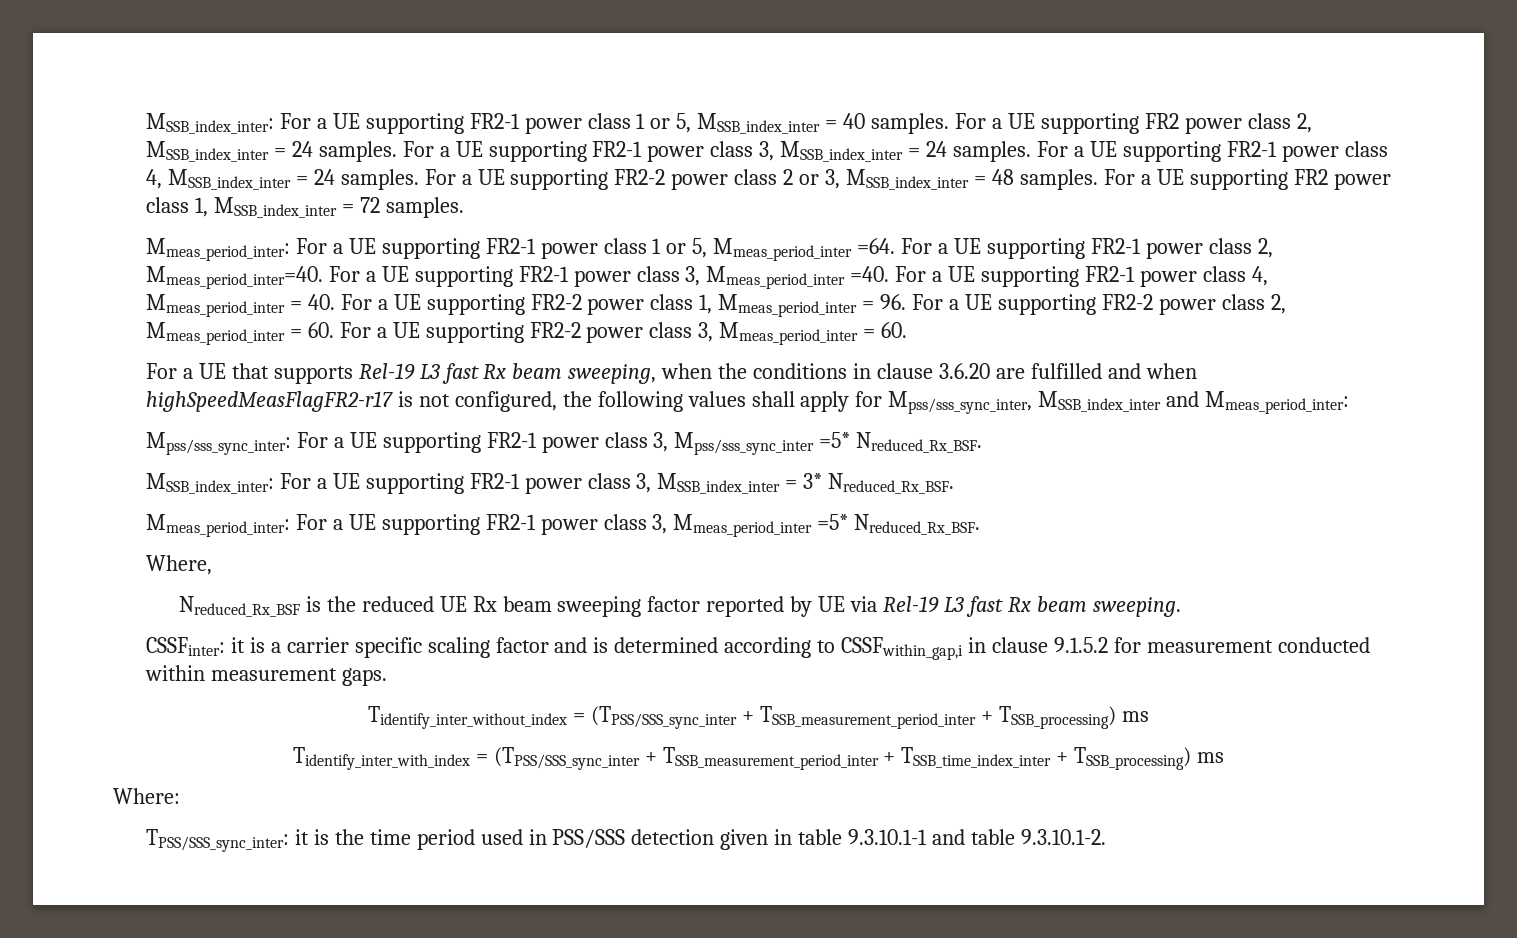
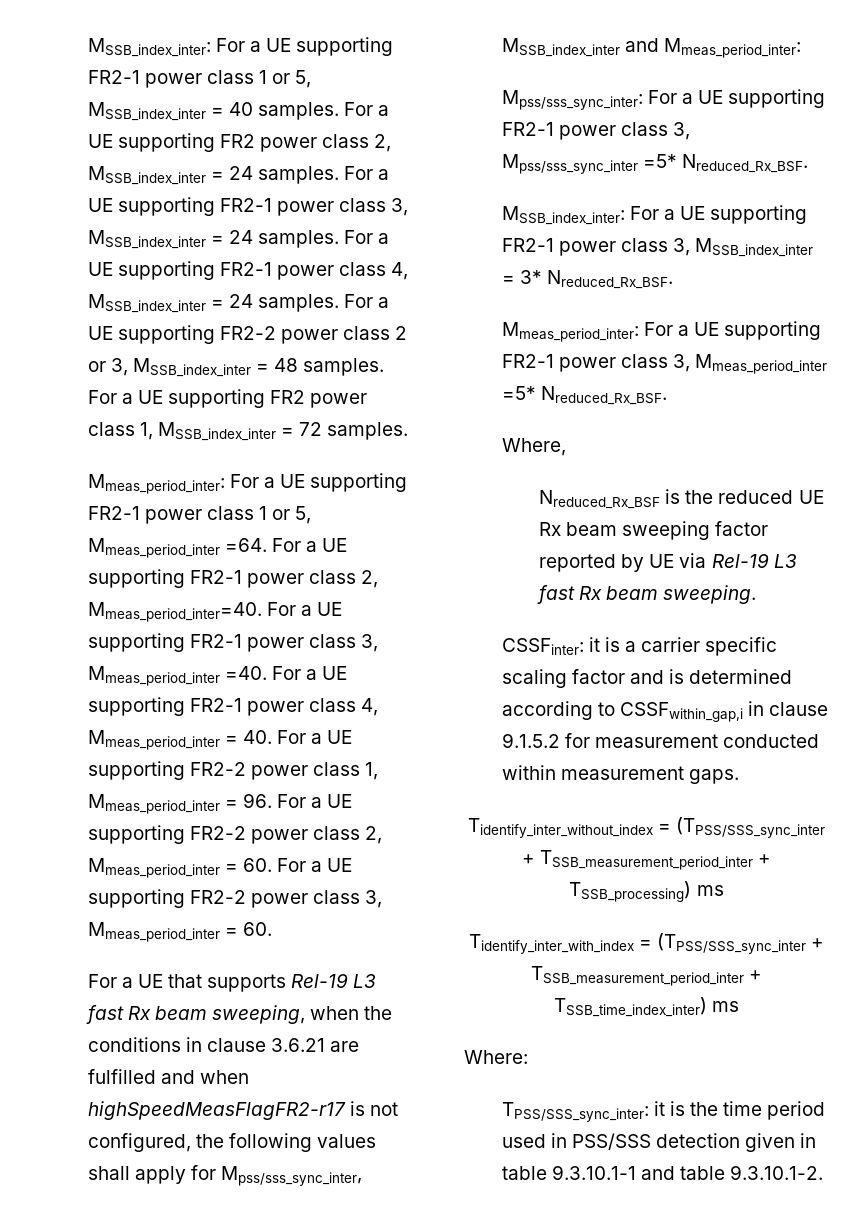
- For a UE that supports Rel-19 L3 fast Rx beam sweeping, when the conditions in clause 3.6.20 are fulfilled and when highSpeedMeasFlagFR2-r17 is not configured, the following values shall apply for Mpss/sss_sync_inter, MSSB_index_inter and Mmeas_period_inter:
+ For a UE that supports Rel-19 L3 fast Rx beam sweeping, when the conditions in clause 3.6.21 are fulfilled and when highSpeedMeasFlagFR2-r17 is not configured, the following values shall apply for Mpss/sss_sync_inter, MSSB_index_inter and Mmeas_period_inter:
- Tidentify_inter_with_index = (TPSS/SSS_sync_inter + TSSB_measurement_period_inter + TSSB_time_index_inter + TSSB_processing) ms
+ Tidentify_inter_with_index = (TPSS/SSS_sync_inter + TSSB_measurement_period_inter + TSSB_time_index_inter) ms

